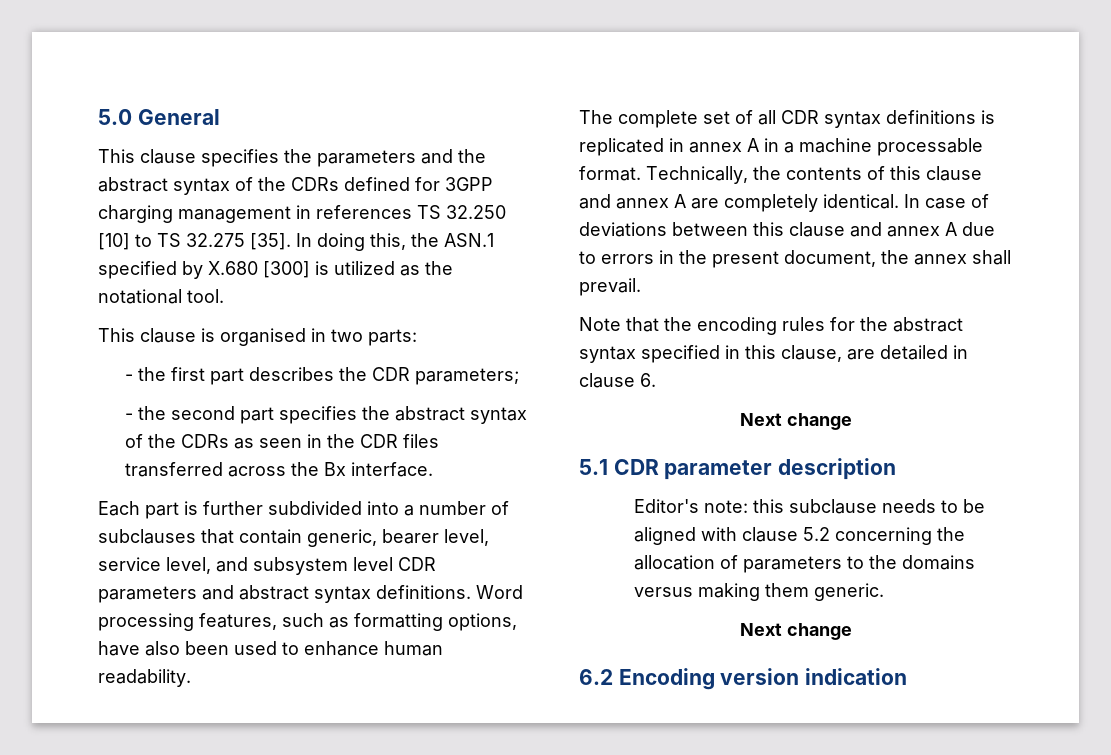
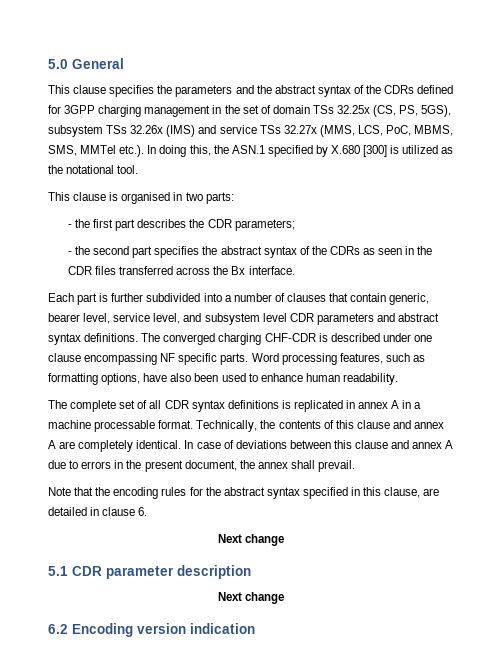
- This clause specifies the parameters and the abstract syntax of the CDRs defined for 3GPP charging management in references TS 32.250 [10] to TS 32.275 [35]. In doing this, the ASN.1 specified by X.680 [300] is utilized as the notational tool.
+ This clause specifies the parameters and the abstract syntax of the CDRs defined for 3GPP charging management in the set of domain TSs 32.25x (CS, PS, 5GS), subsystem TSs 32.26x (IMS) and service TSs 32.27x (MMS, LCS, PoC, MBMS, SMS, MMTel etc.). In doing this, the ASN.1 specified by X.680 [300] is utilized as the notational tool.
- Each part is further subdivided into a number of subclauses that contain generic, bearer level, service level, and subsystem level CDR parameters and abstract syntax definitions.
+ Each part is further subdivided into a number of clauses that contain generic, bearer level, service level, and subsystem level CDR parameters and abstract syntax definitions.
+ The converged charging CHF-CDR is described under one clause encompassing NF specific parts.
- Editor's note: this subclause needs to be aligned with clause 5.2 concerning the allocation of parameters to the domains versus making them generic.

